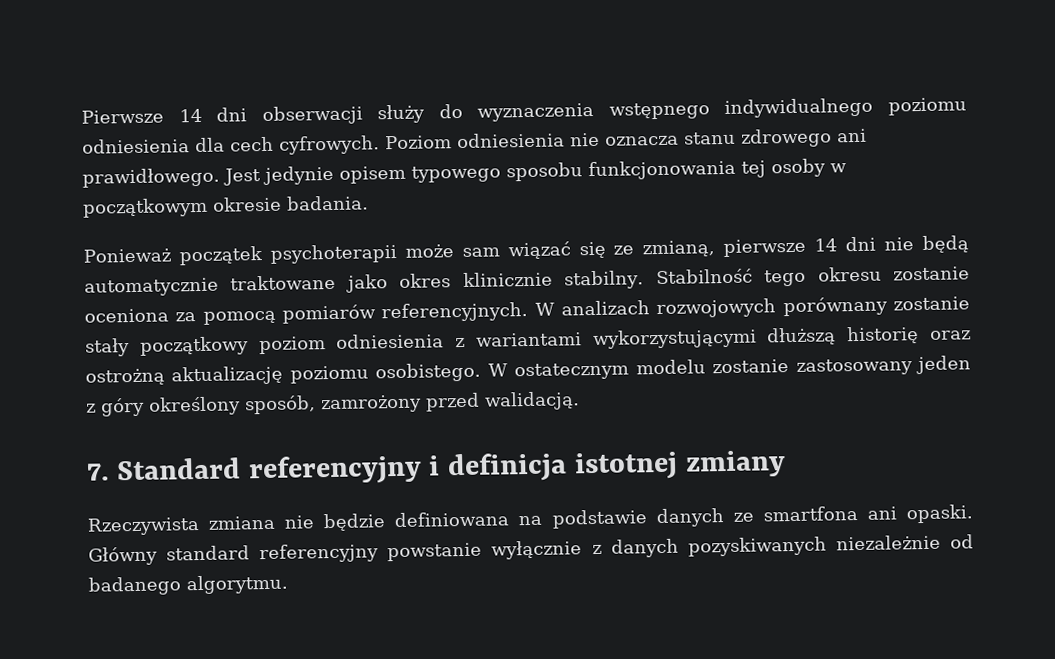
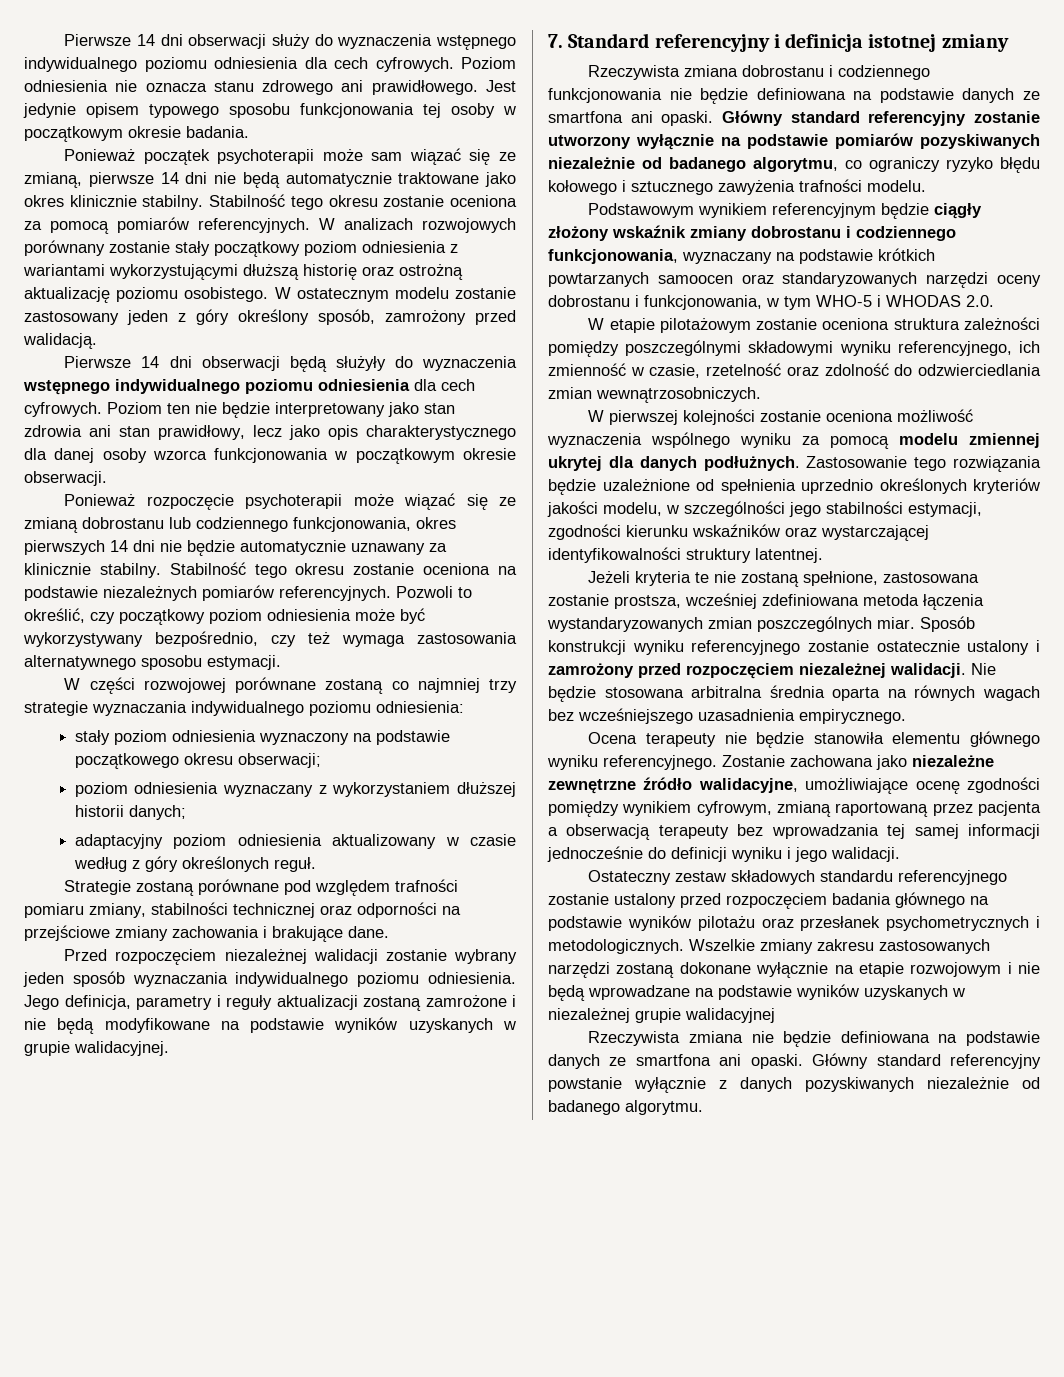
+ Pierwsze 14 dni obserwacji będą służyły do wyznaczenia wstępnego indywidualnego poziomu odniesienia dla cech cyfrowych. Poziom ten nie będzie interpretowany jako stan zdrowia ani stan prawidłowy, lecz jako opis charakterystycznego dla danej osoby wzorca funkcjonowania w początkowym okresie obserwacji.
+ Ponieważ rozpoczęcie psychoterapii może wiązać się ze zmianą dobrostanu lub codziennego funkcjonowania, okres pierwszych 14 dni nie będzie automatycznie uznawany za klinicznie stabilny. Stabilność tego okresu zostanie oceniona na podstawie niezależnych pomiarów referencyjnych. Pozwoli to określić, czy początkowy poziom odniesienia może być wykorzystywany bezpośrednio, czy też wymaga zastosowania alternatywnego sposobu estymacji.
+ W części rozwojowej porównane zostaną co najmniej trzy strategie wyznaczania indywidualnego poziomu odniesienia:
+ stały poziom odniesienia wyznaczony na podstawie początkowego okresu obserwacji;
+ poziom odniesienia wyznaczany z wykorzystaniem dłuższej historii danych;
+ adaptacyjny poziom odniesienia aktualizowany w czasie według z góry określonych reguł.
+ Strategie zostaną porównane pod względem trafności pomiaru zmiany, stabilności technicznej oraz odporności na przejściowe zmiany zachowania i brakujące dane.
+ Przed rozpoczęciem niezależnej walidacji zostanie wybrany jeden sposób wyznaczania indywidualnego poziomu odniesienia. Jego definicja, parametry i reguły aktualizacji zostaną zamrożone i nie będą modyfikowane na podstawie wyników uzyskanych w grupie walidacyjnej.
+ Rzeczywista zmiana dobrostanu i codziennego funkcjonowania nie będzie definiowana na podstawie danych ze smartfona ani opaski. Główny standard referencyjny zostanie utworzony wyłącznie na podstawie pomiarów pozyskiwanych niezależnie od badanego algorytmu, co ograniczy ryzyko błędu kołowego i sztucznego zawyżenia trafności modelu.
+ Podstawowym wynikiem referencyjnym będzie ciągły złożony wskaźnik zmiany dobrostanu i codziennego funkcjonowania, wyznaczany na podstawie krótkich powtarzanych samoocen oraz standaryzowanych narzędzi oceny dobrostanu i funkcjonowania, w tym WHO-5 i WHODAS 2.0.
+ W etapie pilotażowym zostanie oceniona struktura zależności pomiędzy poszczególnymi składowymi wyniku referencyjnego, ich zmienność w czasie, rzetelność oraz zdolność do odzwierciedlania zmian wewnątrzosobniczych.
+ W pierwszej kolejności zostanie oceniona możliwość wyznaczenia wspólnego wyniku za pomocą modelu zmiennej ukrytej dla danych podłużnych. Zastosowanie tego rozwiązania będzie uzależnione od spełnienia uprzednio określonych kryteriów jakości modelu, w szczególności jego stabilności estymacji, zgodności kierunku wskaźników oraz wystarczającej identyfikowalności struktury latentnej.
+ Jeżeli kryteria te nie zostaną spełnione, zastosowana zostanie prostsza, wcześniej zdefiniowana metoda łączenia wystandaryzowanych zmian poszczególnych miar. Sposób konstrukcji wyniku referencyjnego zostanie ostatecznie ustalony i zamrożony przed rozpoczęciem niezależnej walidacji. Nie będzie stosowana arbitralna średnia oparta na równych wagach bez wcześniejszego uzasadnienia empirycznego.
+ Ocena terapeuty nie będzie stanowiła elementu głównego wyniku referencyjnego. Zostanie zachowana jako niezależne zewnętrzne źródło walidacyjne, umożliwiające ocenę zgodności pomiędzy wynikiem cyfrowym, zmianą raportowaną przez pacjenta a obserwacją terapeuty bez wprowadzania tej samej informacji jednocześnie do definicji wyniku i jego walidacji.
+ Ostateczny zestaw składowych standardu referencyjnego zostanie ustalony przed rozpoczęciem badania głównego na podstawie wyników pilotażu oraz przesłanek psychometrycznych i metodologicznych. Wszelkie zmiany zakresu zastosowanych narzędzi zostaną dokonane wyłącznie na etapie rozwojowym i nie będą wprowadzane na podstawie wyników uzyskanych w niezależnej grupie walidacyjnej

